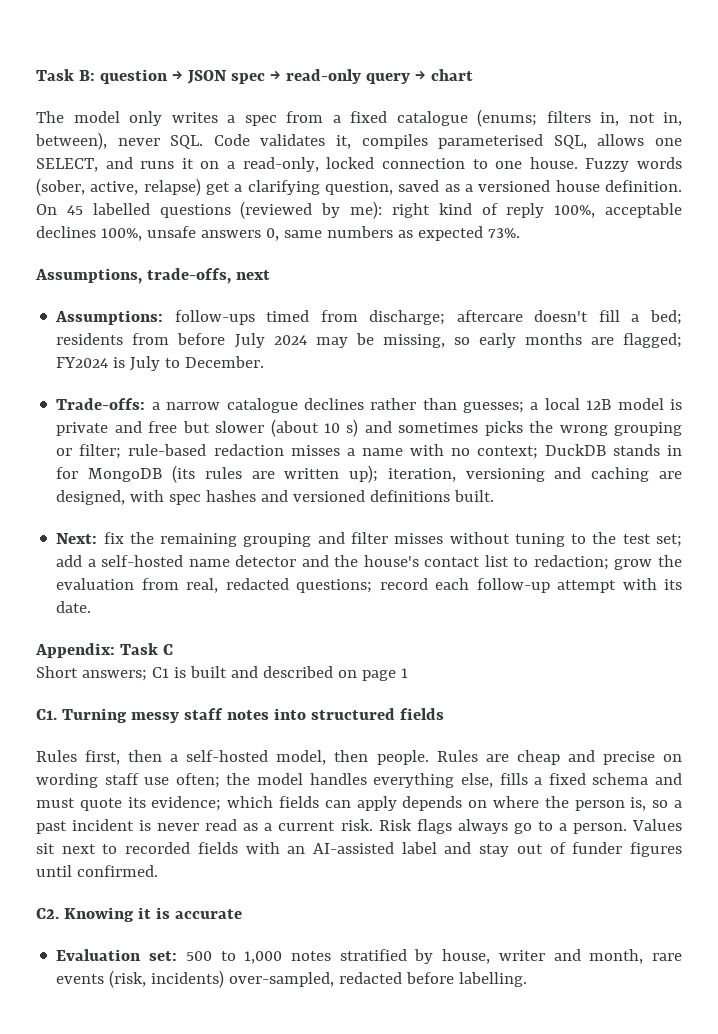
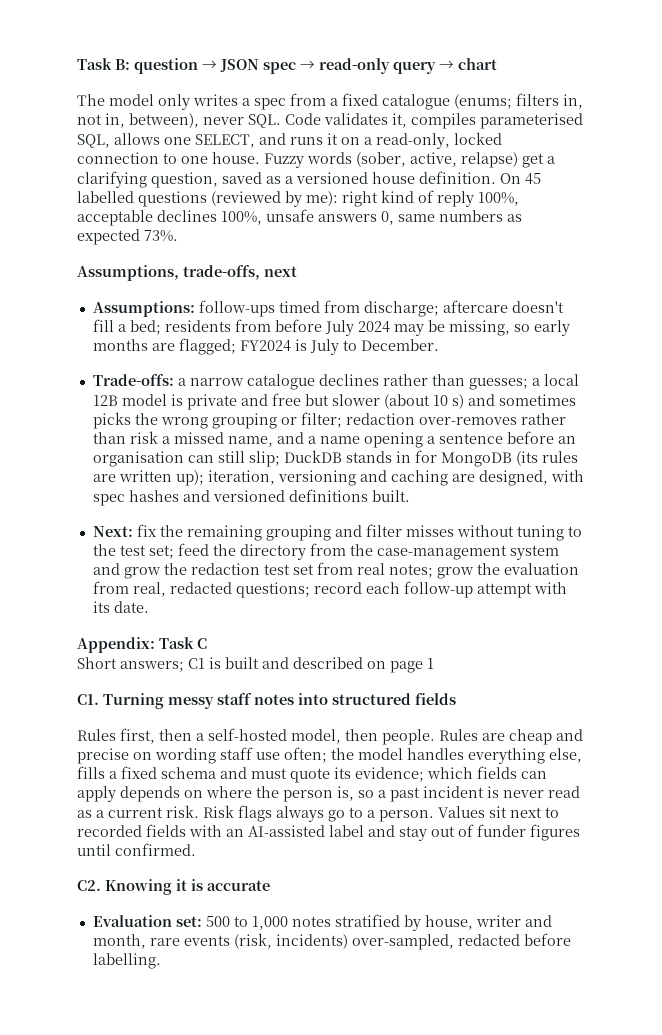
- Trade-offs: a narrow catalogue declines rather than guesses; a local 12B model is private and free but slower (about 10 s) and sometimes picks the wrong grouping or filter; rule-based redaction misses a name with no context; DuckDB stands in for MongoDB (its rules are written up); iteration, versioning and caching are designed, with spec hashes and versioned definitions built.
+ Trade-offs: a narrow catalogue declines rather than guesses; a local 12B model is private and free but slower (about 10 s) and sometimes picks the wrong grouping or filter; redaction over-removes rather than risk a missed name, and a name opening a sentence before an organisation can still slip; DuckDB stands in for MongoDB (its rules are written up); iteration, versioning and caching are designed, with spec hashes and versioned definitions built.
- Next: fix the remaining grouping and filter misses without tuning to the test set; add a self-hosted name detector and the house's contact list to redaction; grow the evaluation from real, redacted questions; record each follow-up attempt with its date.
+ Next: fix the remaining grouping and filter misses without tuning to the test set; feed the directory from the case-management system and grow the redaction test set from real notes; grow the evaluation from real, redacted questions; record each follow-up attempt with its date.

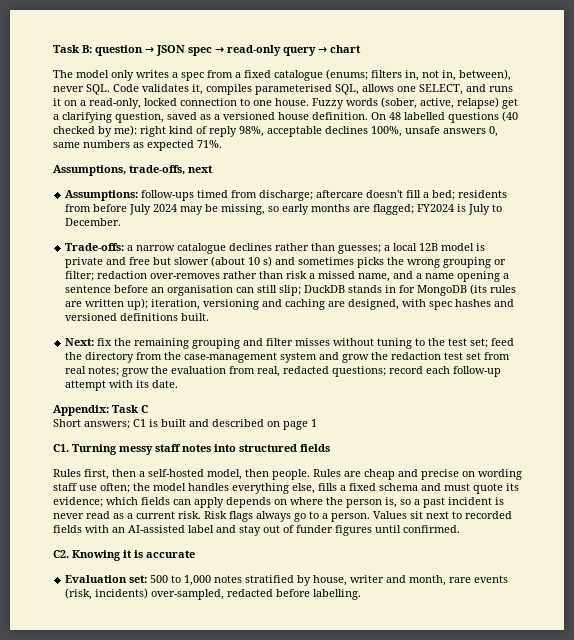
- On 45 labelled questions (reviewed by me): right kind of reply 100%, acceptable declines 100%, unsafe answers 0, same numbers as expected 73%.
+ On 48 labelled questions (40 checked by me): right kind of reply 98%, acceptable declines 100%, unsafe answers 0, same numbers as expected 71%.

